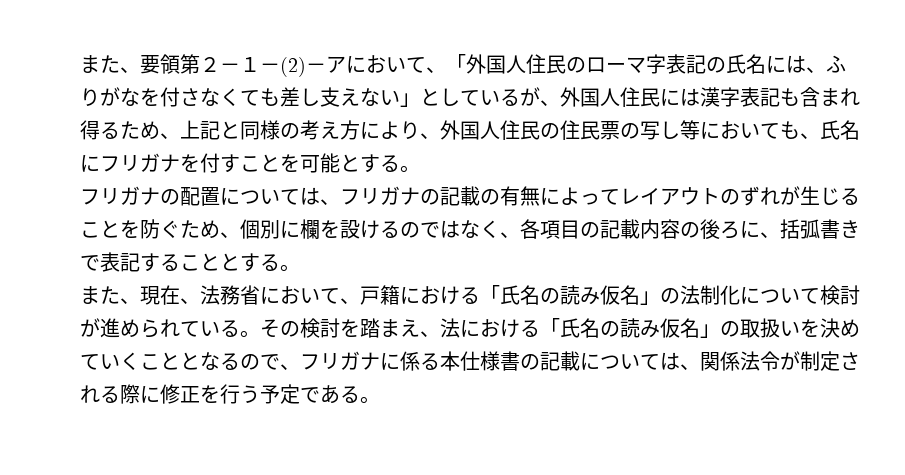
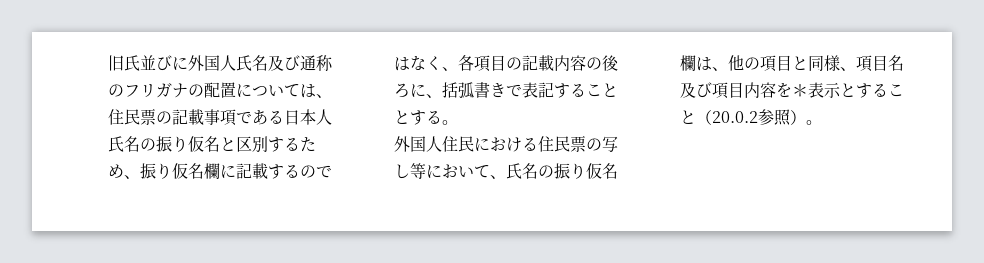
- また、要領第２－１－(2)－アにおいて、「外国人住民のローマ字表記の氏名には、ふりがなを付さなくても差し支えない」としているが、外国人住民には漢字表記も含まれ得るため、上記と同様の考え方により、外国人住民の住民票の写し等においても、氏名にフリガナを付すことを可能とする。
- フリガナの配置については、フリガナの記載の有無によってレイアウトのずれが生じることを防ぐため、個別に欄を設けるのではなく、各項目の記載内容の後ろに、括弧書きで表記することとする。
+ 旧氏並びに外国人氏名及び通称のフリガナの配置については、住民票の記載事項である日本人氏名の振り仮名と区別するため、振り仮名欄に記載するのではなく、各項目の記載内容の後ろに、括弧書きで表記することとする。
- また、現在、法務省において、戸籍における「氏名の読み仮名」の法制化について検討が進められている。その検討を踏まえ、法における「氏名の読み仮名」の取扱いを決めていくこととなるので、フリガナに係る本仕様書の記載については、関係法令が制定される際に修正を行う予定である。
+ 外国人住民における住民票の写し等において、氏名の振り仮名欄は、他の項目と同様、項目名及び項目内容を＊表示とすること（20.0.2参照）。

